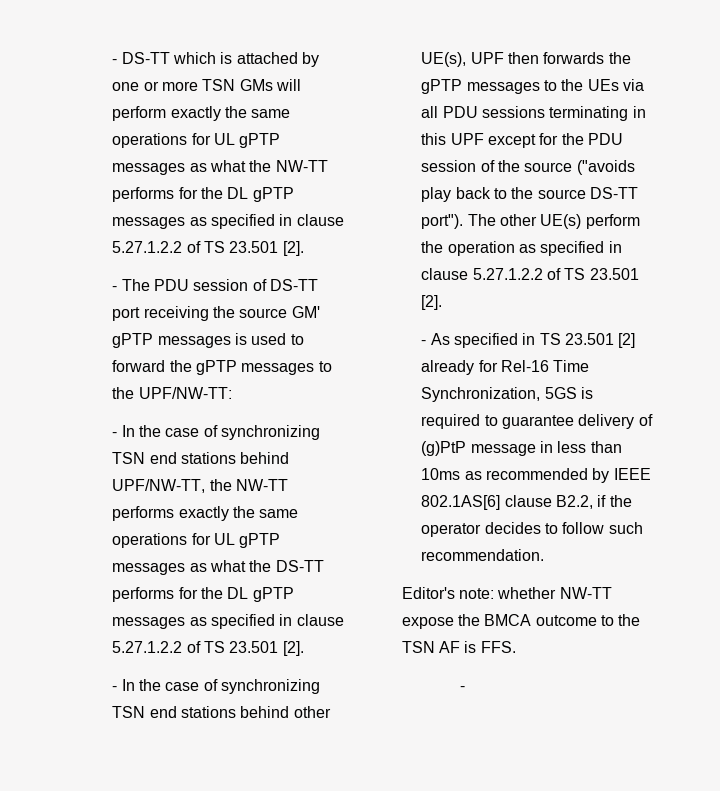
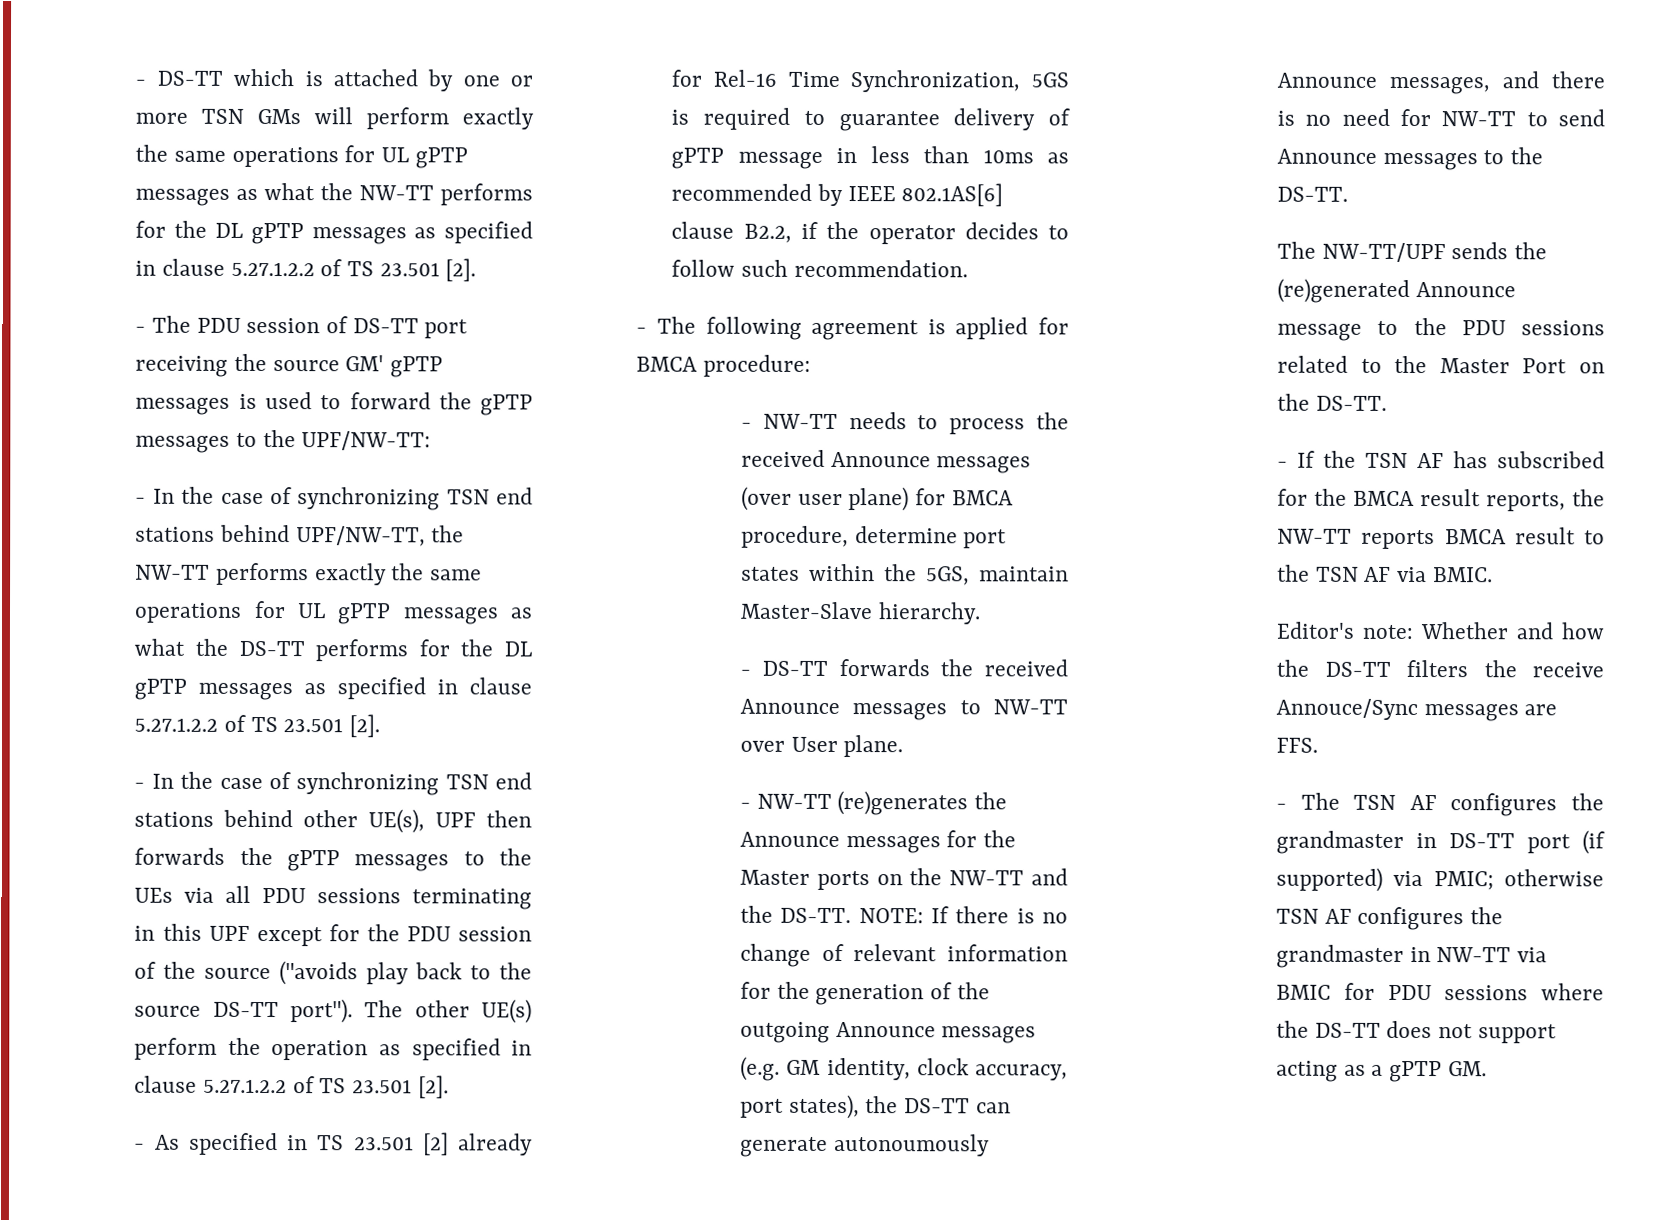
- - As specified in TS 23.501 [2] already for Rel-16 Time Synchronization, 5GS is required to guarantee delivery of (g)PtP message in less than 10ms as recommended by IEEE 802.1AS[6] clause B2.2, if the operator decides to follow such recommendation.
+ - As specified in TS 23.501 [2] already for Rel-16 Time Synchronization, 5GS is required to guarantee delivery of gPTP message in less than 10ms as recommended by IEEE 802.1AS[6] clause B2.2, if the operator decides to follow such recommendation.
- Editor's note: whether NW-TT expose the BMCA outcome to the TSN AF is FFS.
- -
+ - The following agreement is applied for BMCA procedure:
+ - NW-TT needs to process the received Announce messages (over user plane) for BMCA procedure, determine port states within the 5GS, maintain Master-Slave hierarchy.
+ - DS-TT forwards the received Announce messages to NW-TT over User plane.
+ - NW-TT (re)generates the Announce messages for the Master ports on the NW-TT and the DS-TT. NOTE: If there is no change of relevant information for the generation of the outgoing Announce messages (e.g. GM identity, clock accuracy, port states), the DS-TT can generate autonoumously Announce messages, and there is no need for NW-TT to send Announce messages to the DS-TT.
+ The NW-TT/UPF sends the (re)generated Announce message to the PDU sessions related to the Master Port on the DS-TT.
+ - If the TSN AF has subscribed for the BMCA result reports, the NW-TT reports BMCA result to the TSN AF via BMIC.
+ Editor's note: Whether and how the DS-TT filters the receive Annouce/Sync messages are FFS.
+ - The TSN AF configures the grandmaster in DS-TT port (if supported) via PMIC; otherwise TSN AF configures the grandmaster in NW-TT via BMIC for PDU sessions where the DS-TT does not support acting as a gPTP GM.

